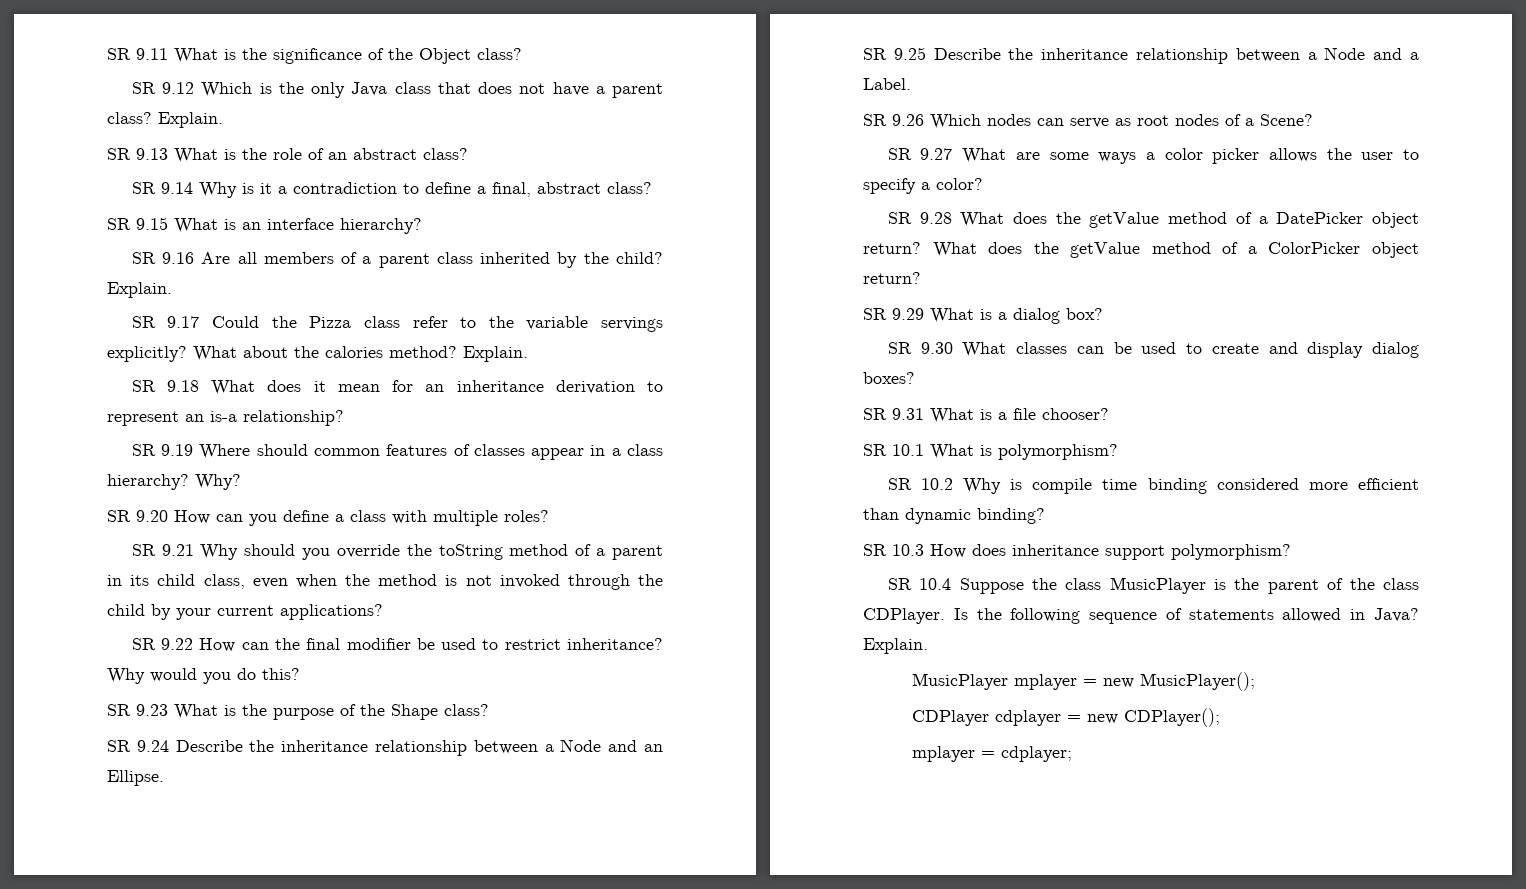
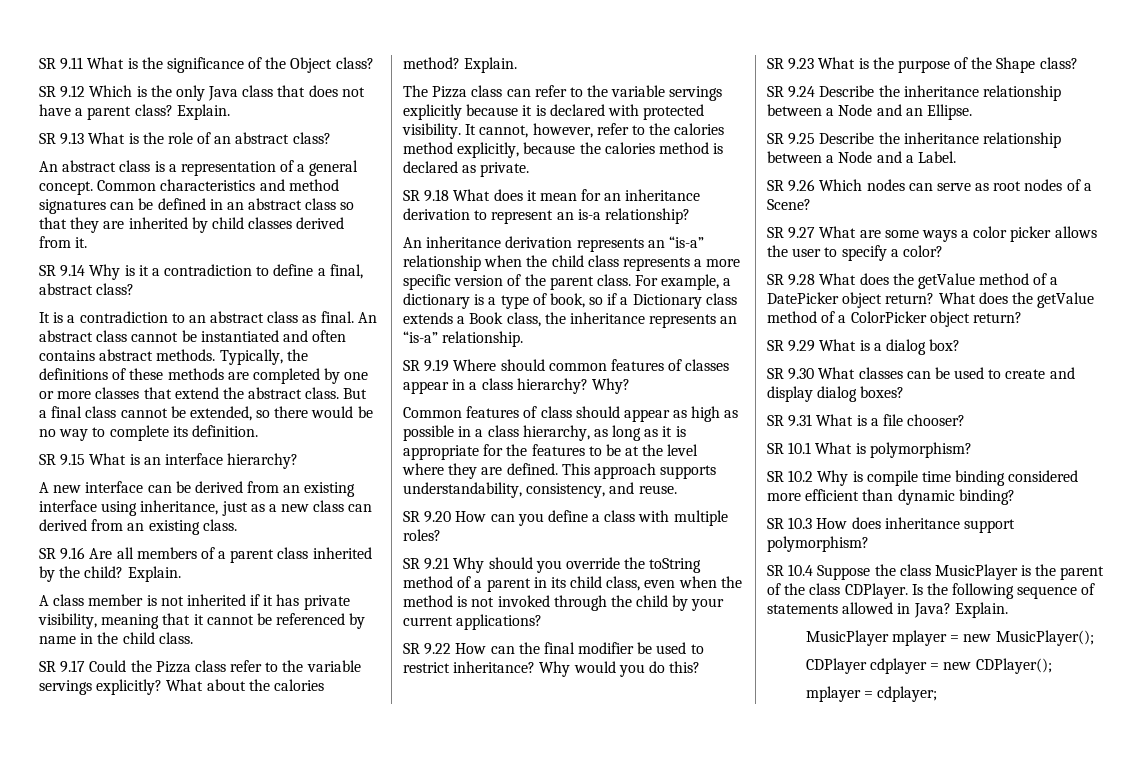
+ An abstract class is a representation of a general concept. Common characteristics and method signatures can be defined in an abstract class so that they are inherited by child classes derived from it.
+ It is a contradiction to an abstract class as final. An abstract class cannot be instantiated and often contains abstract methods. Typically, the definitions of these methods are completed by one or more classes that extend the abstract class. But a final class cannot be extended, so there would be no way to complete its definition.
+ A new interface can be derived from an existing interface using inheritance, just as a new class can derived from an existing class.
+ A class member is not inherited if it has private visibility, meaning that it cannot be referenced by name in the child class.
+ The Pizza class can refer to the variable servings explicitly because it is declared with protected visibility. It cannot, however, refer to the calories method explicitly, because the calories method is declared as private.
+ An inheritance derivation represents an “is-a” relationship when the child class represents a more specific version of the parent class. For example, a dictionary is a type of book, so if a Dictionary class extends a Book class, the inheritance represents an “is-a” relationship.
+ Common features of class should appear as high as possible in a class hierarchy, as long as it is appropriate for the features to be at the level where they are defined. This approach supports understandability, consistency, and reuse.

